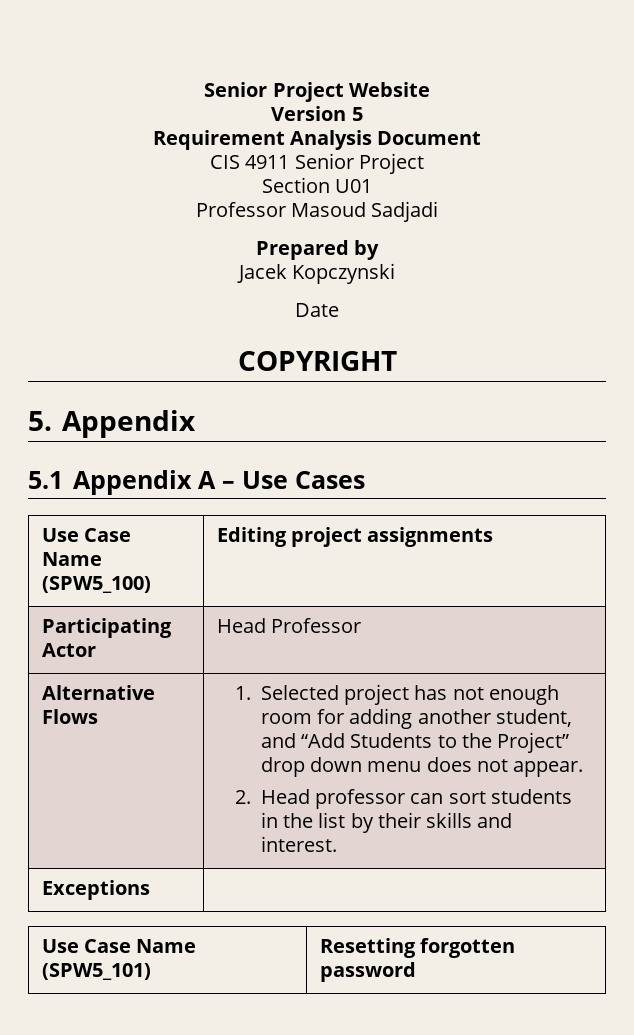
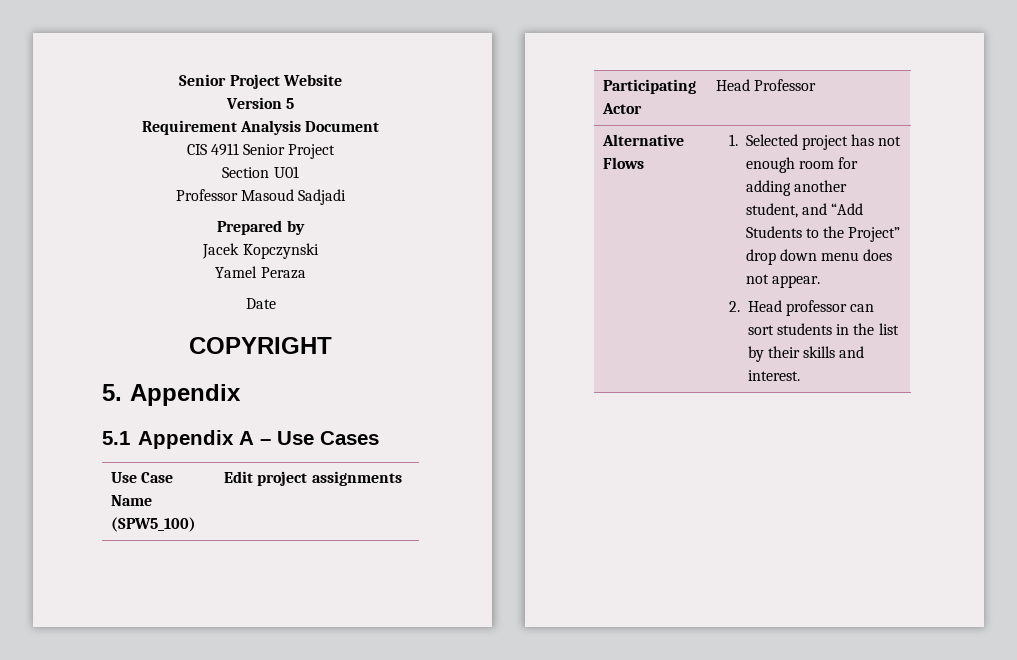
+ Yamel Peraza
- Use Case Name (SPW5_100) | Editing project assignments
+ Use Case Name (SPW5_100) | Edit project assignments
- Exceptions |
- Use Case Name (SPW5_101) | Resetting forgotten password

